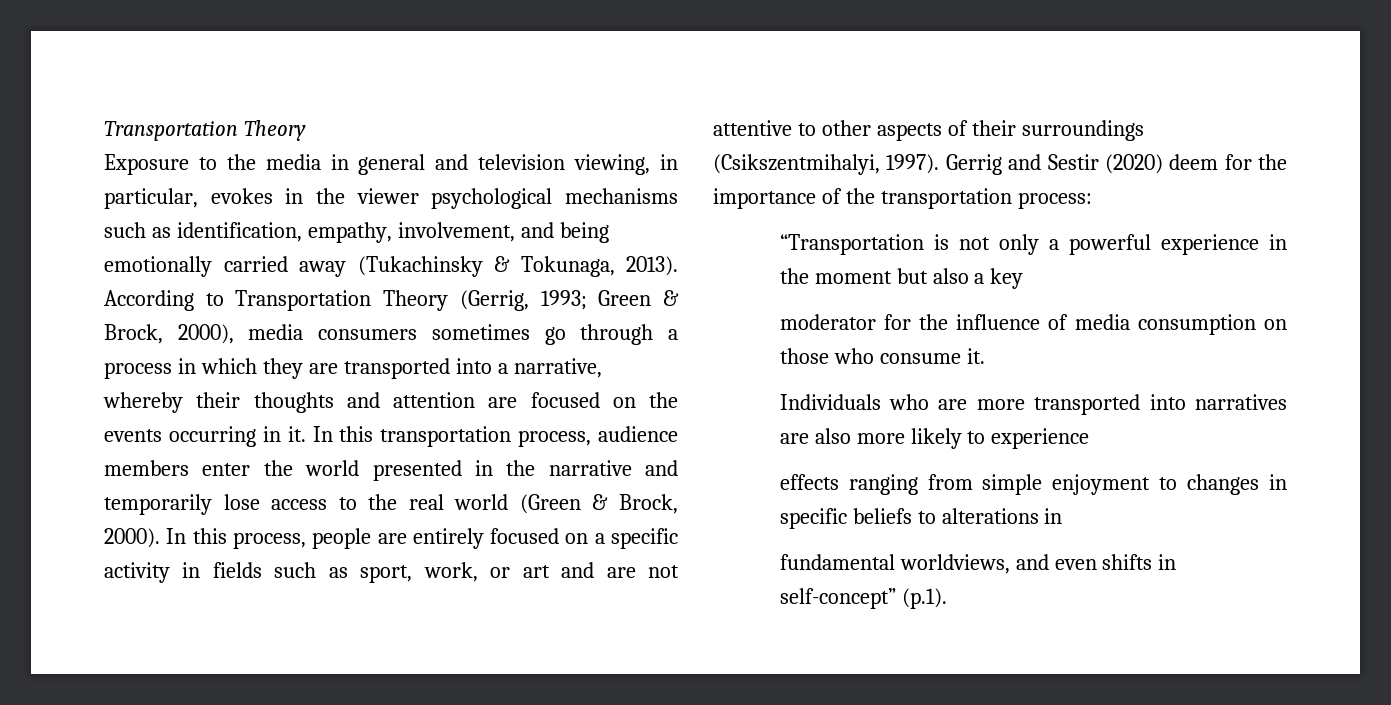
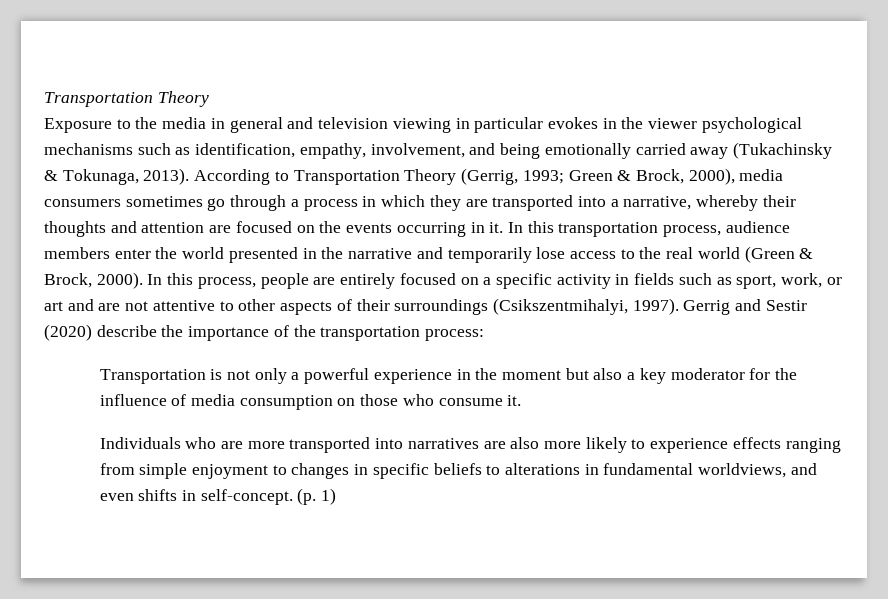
- Exposure to the media in general and television viewing, in particular, evokes in the viewer psychological mechanisms such as identification, empathy, involvement, and being emotionally carried away (Tukachinsky & Tokunaga, 2013).
+ Exposure to the media in general and television viewing in particular evokes in the viewer psychological mechanisms such as identification, empathy, involvement, and being emotionally carried away (Tukachinsky & Tokunaga, 2013).
- Gerrig and Sestir (2020) deem for the importance of the transportation process:
+ Gerrig and Sestir (2020) describe the importance of the transportation process:
- “Transportation is not only a powerful experience in the moment but also a key
- moderator for the influence of media consumption on those who consume it.
+ Transportation is not only a powerful experience in the moment but also a key moderator for the influence of media consumption on those who consume it.
- Individuals who are more transported into narratives are also more likely to experience
- effects ranging from simple enjoyment to changes in specific beliefs to alterations in
- fundamental worldviews, and even shifts in self-concept” (p.1).
+ Individuals who are more transported into narratives are also more likely to experience effects ranging from simple enjoyment to changes in specific beliefs to alterations in fundamental worldviews, and even shifts in self-concept. (p. 1)

